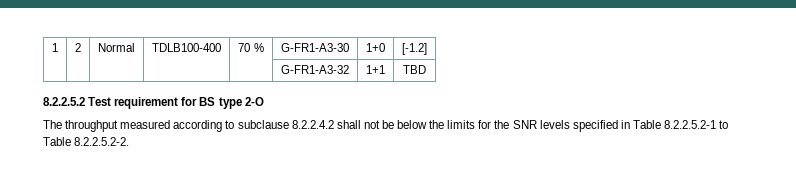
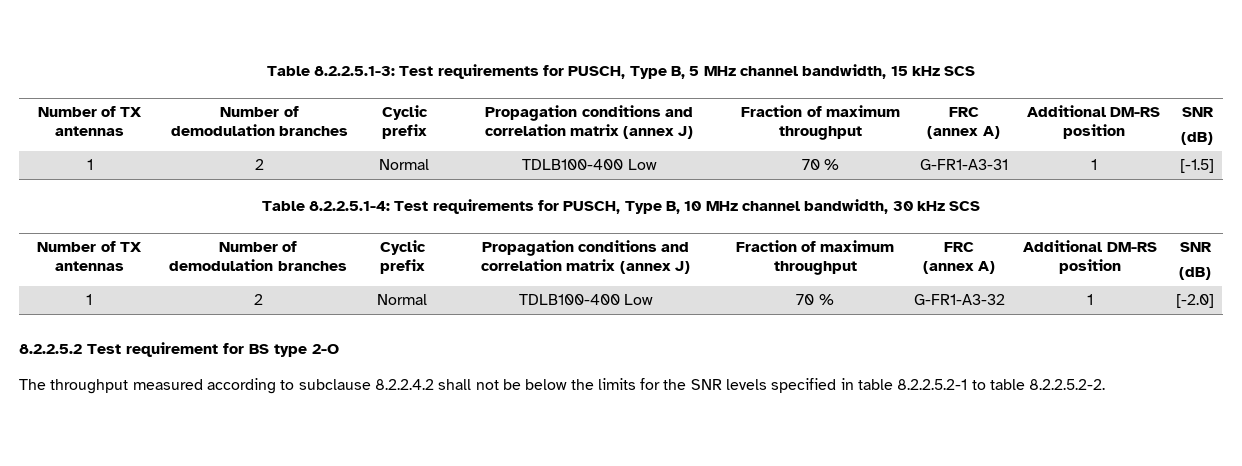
- 1 | 2 | Normal | TDLB100-400 | 70 % | G-FR1-A3-30 | 1+0 | [-1.2]
- | | | | | G-FR1-A3-32 | 1+1 | TBD
+ Table 8.2.2.5.1-3: Test requirements for PUSCH, Type B, 5 MHz channel bandwidth, 15 kHz SCS
+ Number of TX antennas | Number of demodulation branches | Cyclic prefix | Propagation conditions and correlation matrix (annex J) | Fraction of maximum throughput | FRC
+ (annex A) | Additional DM-RS position | SNR
+ (dB)
+ 1 | 2 | Normal | TDLB100-400 Low | 70 % | G-FR1-A3-31 | 1 | [-1.5]
+ Table 8.2.2.5.1-4: Test requirements for PUSCH, Type B, 10 MHz channel bandwidth, 30 kHz SCS
+ Number of TX antennas | Number of demodulation branches | Cyclic prefix | Propagation conditions and correlation matrix (annex J) | Fraction of maximum throughput | FRC
+ (annex A) | Additional DM-RS position | SNR
+ (dB)
+ 1 | 2 | Normal | TDLB100-400 Low | 70 % | G-FR1-A3-32 | 1 | [-2.0]
- The throughput measured according to subclause 8.2.2.4.2 shall not be below the limits for the SNR levels specified in Table 8.2.2.5.2-1 to Table 8.2.2.5.2-2.
+ The throughput measured according to subclause 8.2.2.4.2 shall not be below the limits for the SNR levels specified in table 8.2.2.5.2-1 to table 8.2.2.5.2-2.

